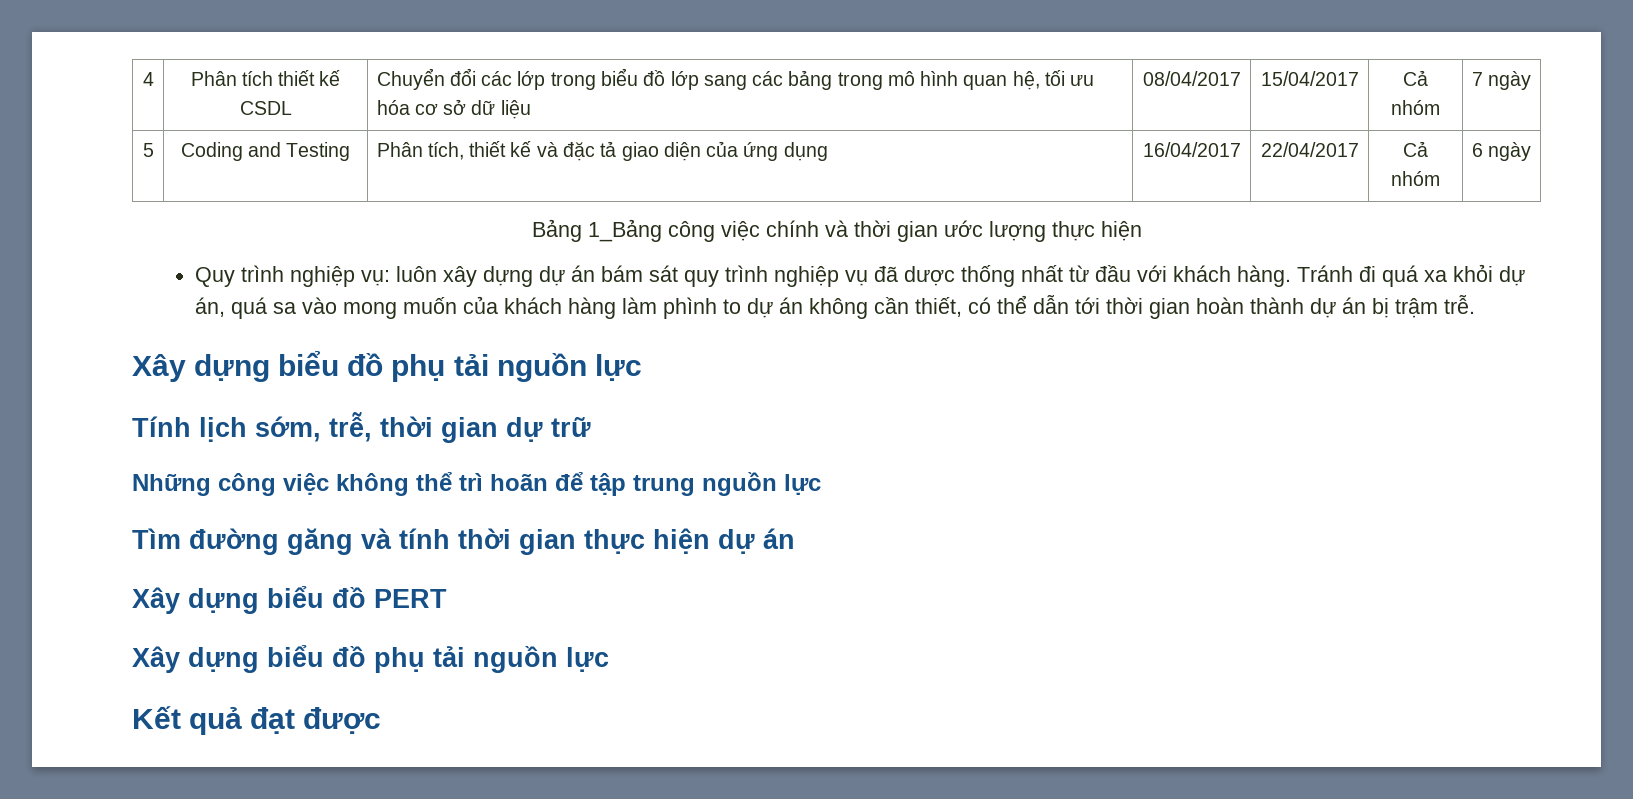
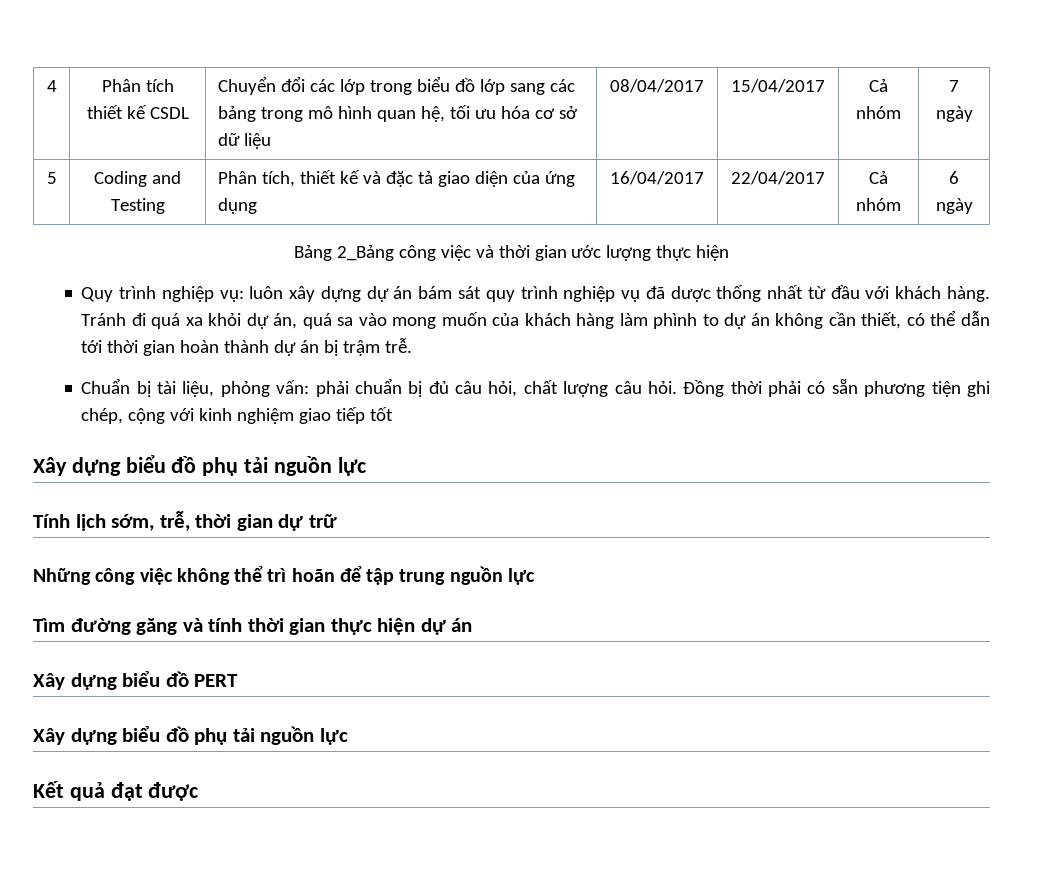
- Bảng 1_Bảng công việc chính và thời gian ước lượng thực hiện
+ Bảng 2_Bảng công việc và thời gian ước lượng thực hiện
+ Chuẩn bị tài liệu, phỏng vấn: phải chuẩn bị đủ câu hỏi, chất lượng câu hỏi. Đồng thời phải có sẵn phương tiện ghi chép, cộng với kinh nghiệm giao tiếp tốt

